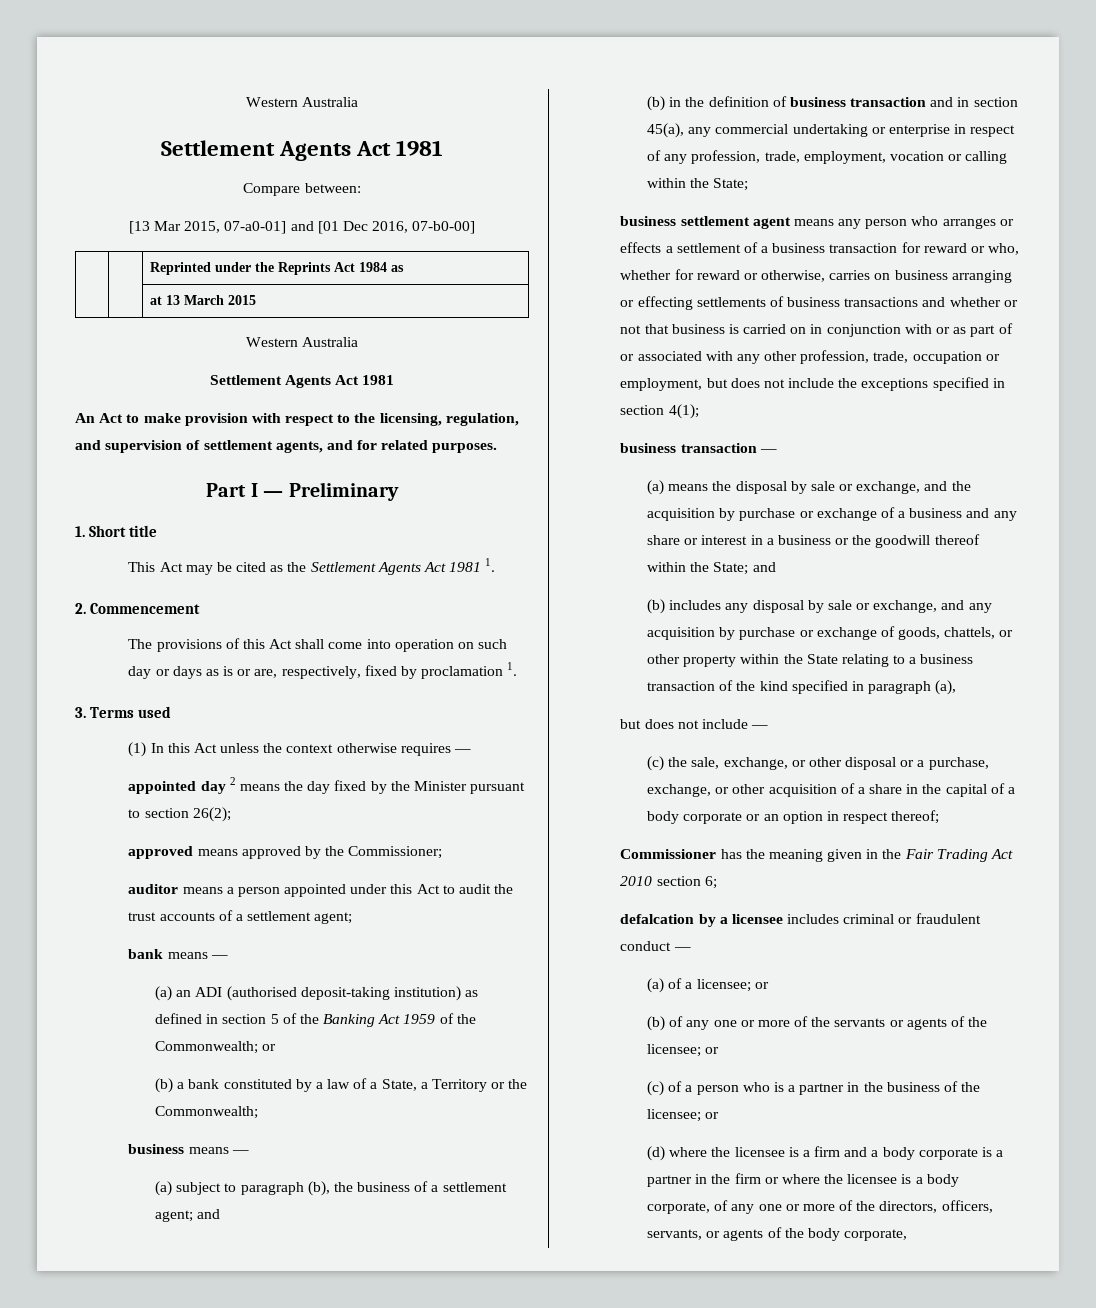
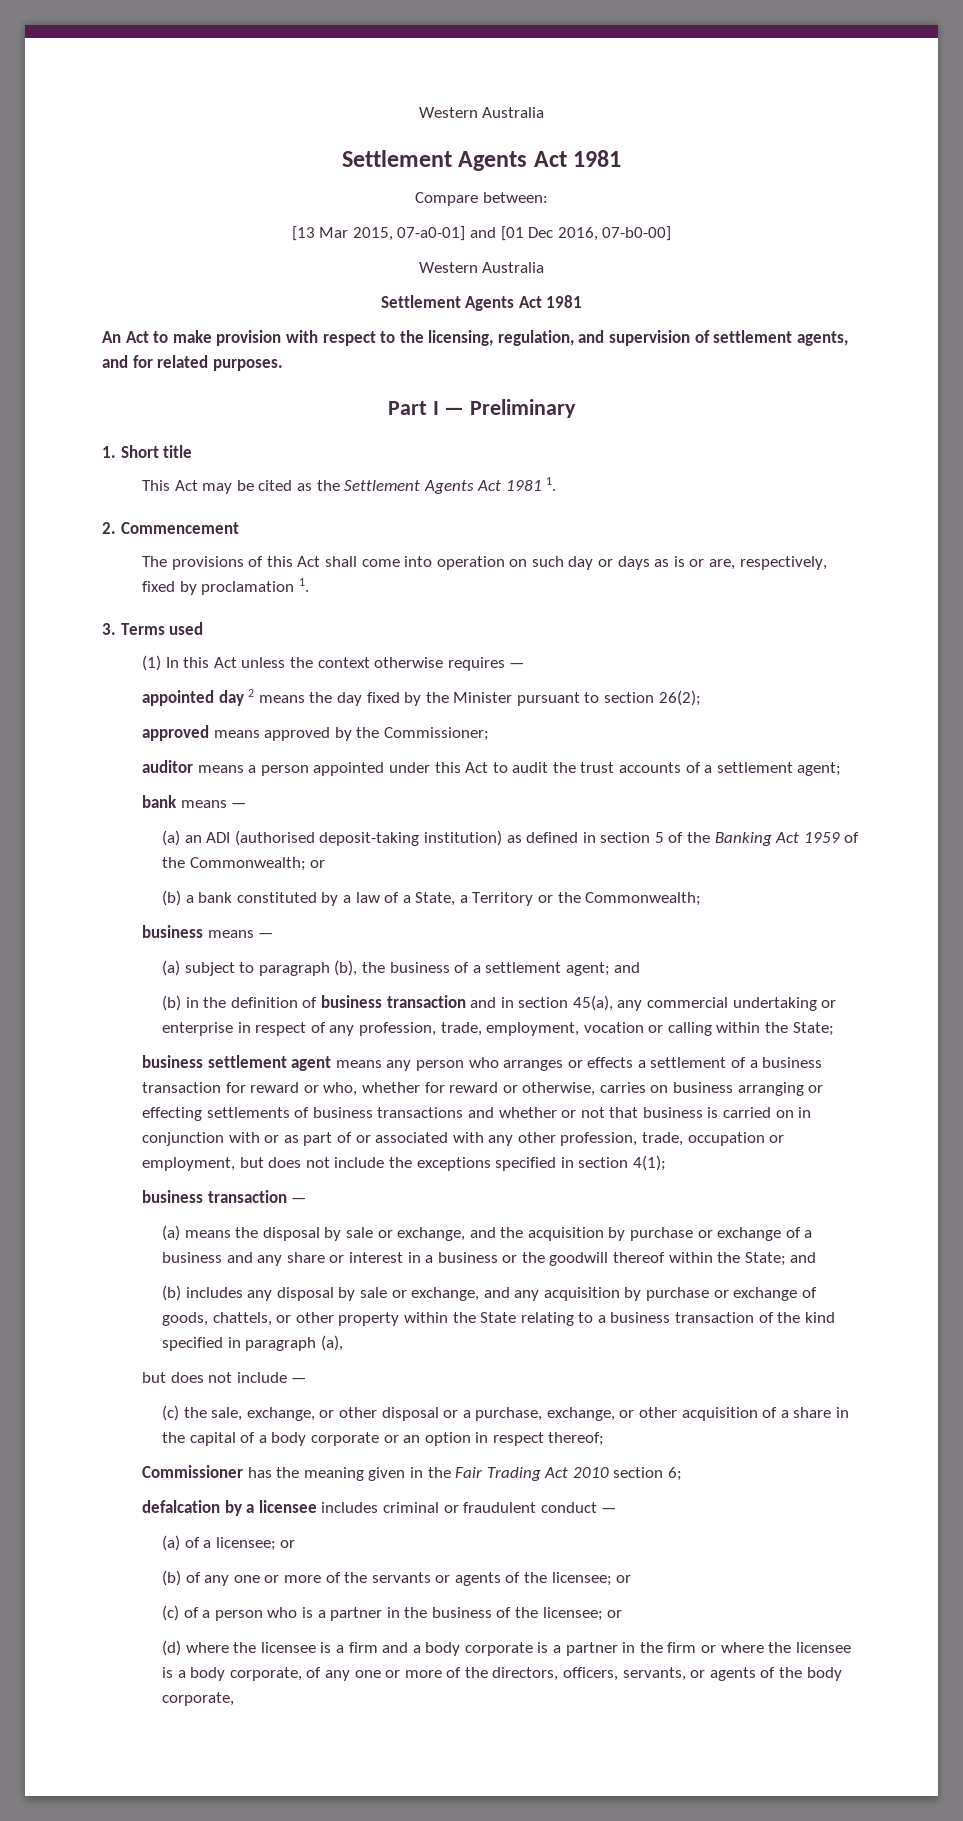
- | | Reprinted under the Reprints Act 1984 as
- | | at 13 March 2015

